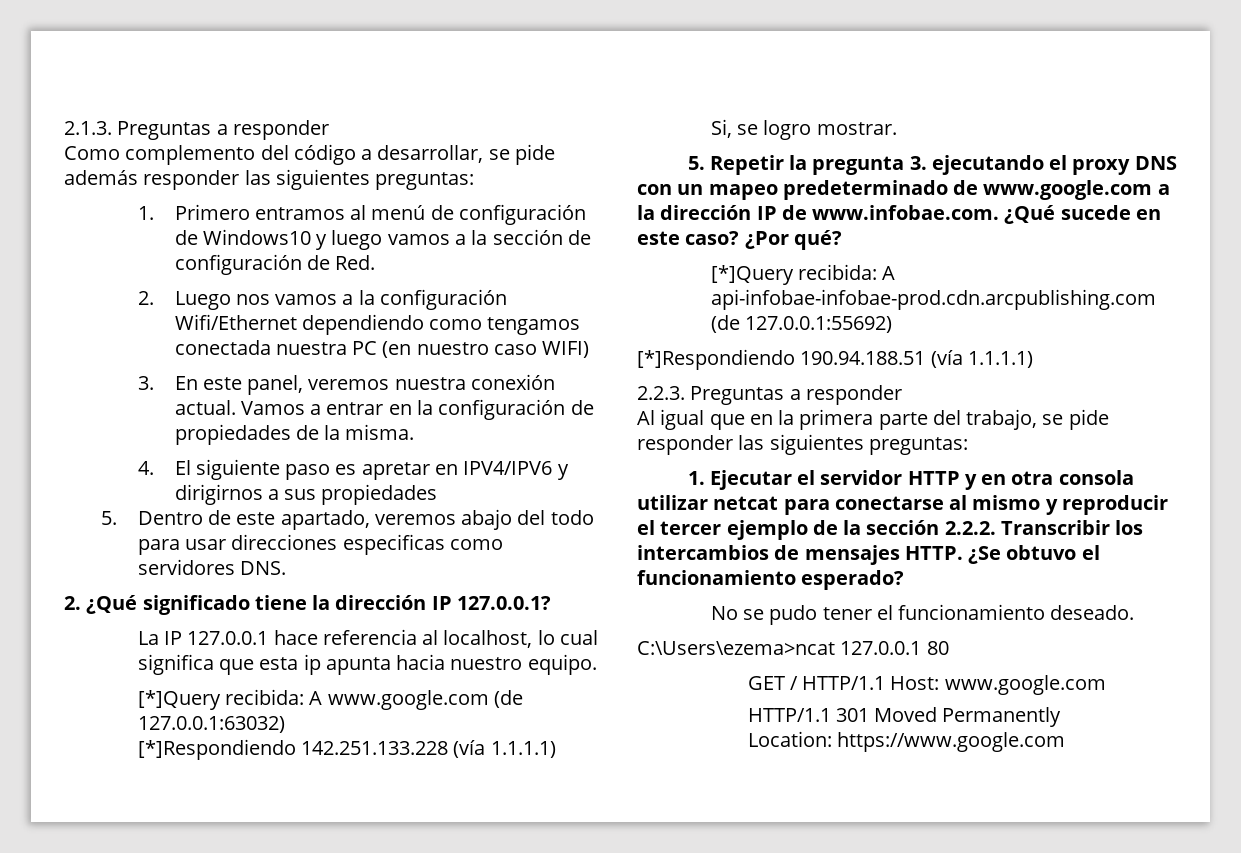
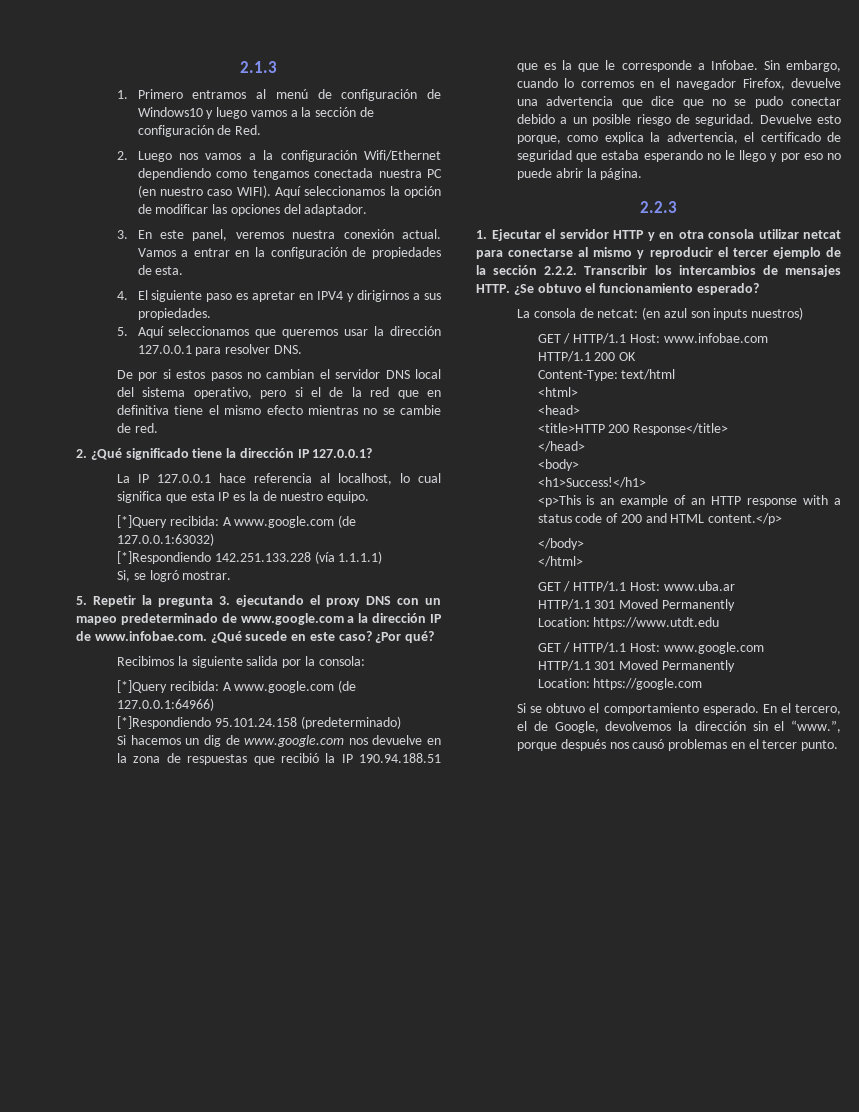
- 2.1.3. Preguntas a responder
- Como complemento del código a desarrollar, se pide además responder las siguientes preguntas:
+ 2.1.3
- 2. Luego nos vamos a la configuración Wifi/Ethernet dependiendo como tengamos conectada nuestra PC (en nuestro caso WIFI)
+ 2. Luego nos vamos a la configuración Wifi/Ethernet dependiendo como tengamos conectada nuestra PC (en nuestro caso WIFI). Aquí seleccionamos la opción de modificar las opciones del adaptador.
- Vamos a entrar en la configuración de propiedades de la misma.
+ Vamos a entrar en la configuración de propiedades de esta.
- 4. El siguiente paso es apretar en IPV4/IPV6 y dirigirnos a sus propiedades
- 5. Dentro de este apartado, veremos abajo del todo para usar direcciones especificas como servidores DNS.
+ 4. El siguiente paso es apretar en IPV4 y dirigirnos a sus propiedades.
+ 5. Aquí seleccionamos que queremos usar la dirección 127.0.0.1 para resolver DNS.
+ De por si estos pasos no cambian el servidor DNS local del sistema operativo, pero si el de la red que en definitiva tiene el mismo efecto mientras no se cambie de red.
- La IP 127.0.0.1 hace referencia al localhost, lo cual significa que esta ip apunta hacia nuestro equipo.
+ La IP 127.0.0.1 hace referencia al localhost, lo cual significa que esta IP es la de nuestro equipo.
- Si, se logro mostrar.
+ Si, se logró mostrar.
- [*]Query recibida: A api-infobae-infobae-prod.cdn.arcpublishing.com (de 127.0.0.1:55692)
- [*]Respondiendo 190.94.188.51 (vía 1.1.1.1)
- 2.2.3. Preguntas a responder
- Al igual que en la primera parte del trabajo, se pide responder las siguientes preguntas:
+ Recibimos la siguiente salida por la consola:
+ [*]Query recibida: A www.google.com (de 127.0.0.1:64966)
+ [*]Respondiendo 95.101.24.158 (predeterminado)
+ Si hacemos un dig de www.google.com nos devuelve en la zona de respuestas que recibió la IP 190.94.188.51 que es la que le corresponde a Infobae. Sin embargo, cuando lo corremos en el navegador Firefox, devuelve una advertencia que dice que no se pudo conectar debido a un posible riesgo de seguridad. Devuelve esto porque, como explica la advertencia, el certificado de seguridad que estaba esperando no le llego y por eso no puede abrir la página.
+ 2.2.3
- No se pudo tener el funcionamiento deseado.
- C:\Users\ezema>ncat 127.0.0.1 80
+ La consola de netcat: (en azul son inputs nuestros)
+ GET / HTTP/1.1 Host: www.infobae.com
+ HTTP/1.1 200 OK
+ Content-Type: text/html
+ <html>
+ <head>
+ <title>HTTP 200 Response</title>
+ </head>
+ <body>
+ <h1>Success!</h1>
+ <p>This is an example of an HTTP response with a status code of 200 and HTML content.</p>
+ </body>
+ </html>
+ GET / HTTP/1.1 Host: www.uba.ar
+ HTTP/1.1 301 Moved Permanently
+ Location: https://www.utdt.edu
- Location: https://www.google.com
+ Location: https://google.com
+ Si se obtuvo el comportamiento esperado. En el tercero, el de Google, devolvemos la dirección sin el “www.”, porque después nos causó problemas en el tercer punto.

